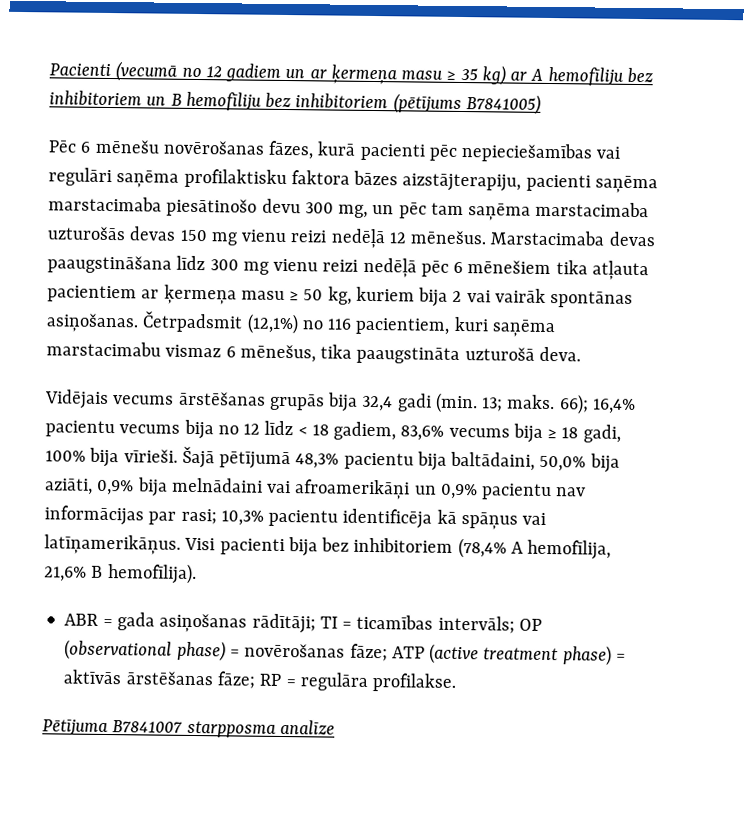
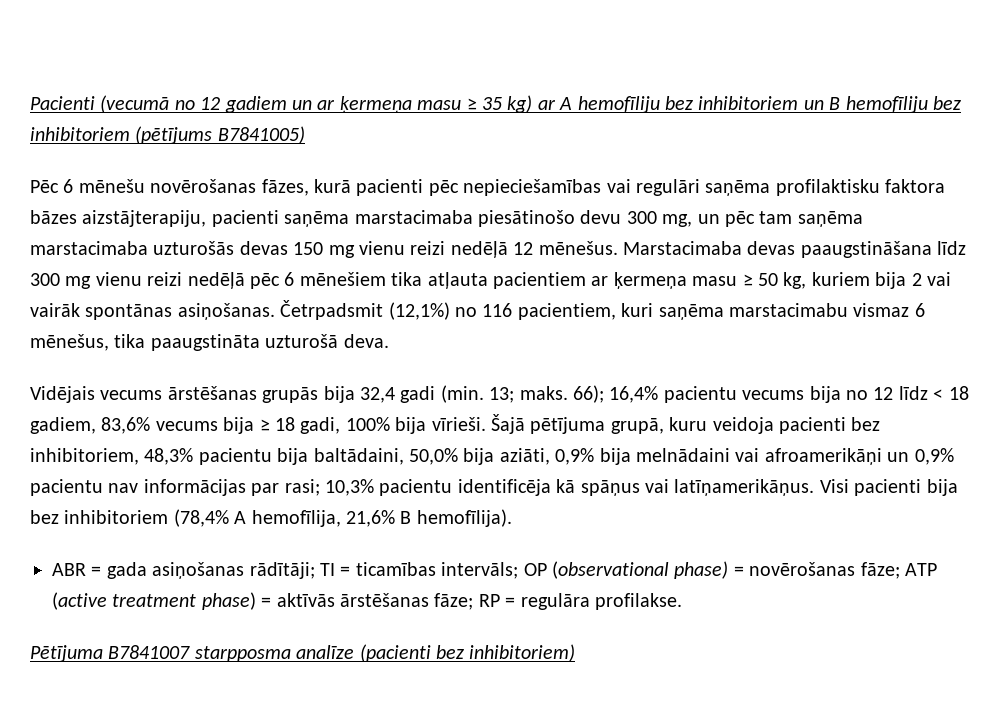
- Šajā pētījumā 48,3% pacientu bija baltādaini, 50,0% bija aziāti, 0,9% bija melnādaini vai afroamerikāņi un 0,9% pacientu nav informācijas par rasi; 10,3% pacientu identificēja kā spāņus vai latīņamerikāņus.
+ Šajā pētījuma grupā, kuru veidoja pacienti bez inhibitoriem, 48,3% pacientu bija baltādaini, 50,0% bija aziāti, 0,9% bija melnādaini vai afroamerikāņi un 0,9% pacientu nav informācijas par rasi; 10,3% pacientu identificēja kā spāņus vai latīņamerikāņus.
- Pētījuma B7841007 starpposma analīze
+ Pētījuma B7841007 starpposma analīze (pacienti bez inhibitoriem)

